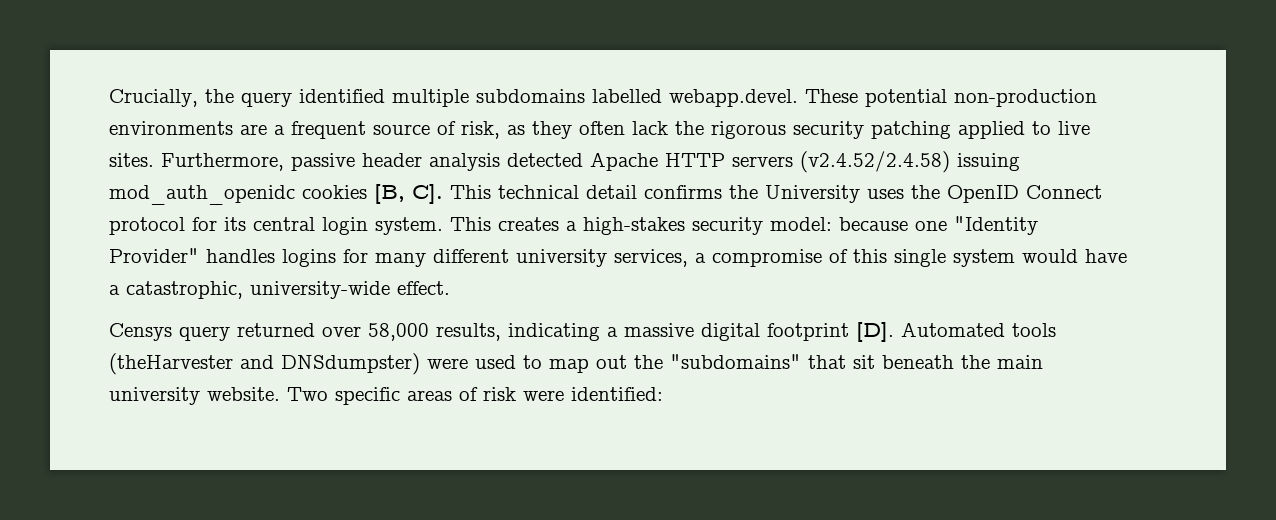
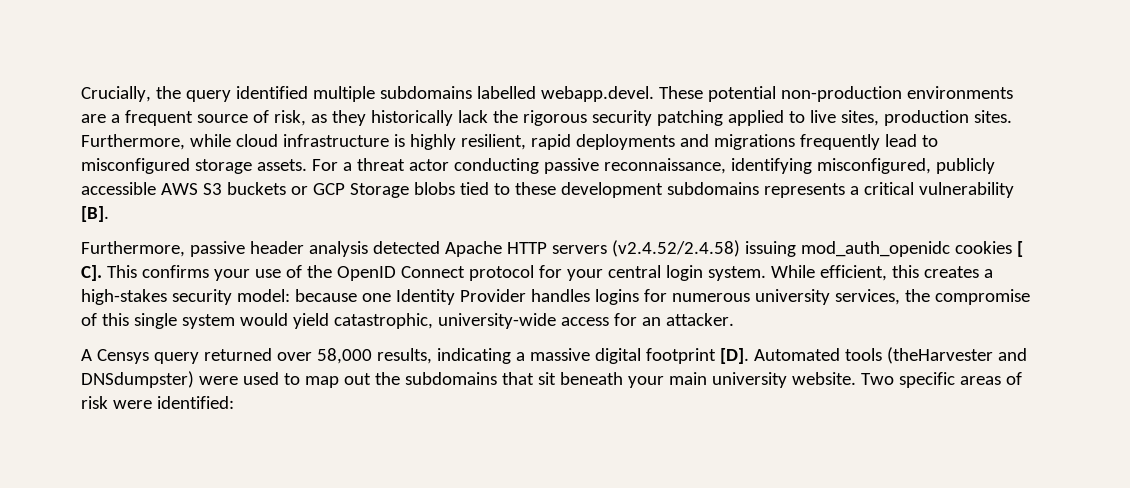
- Crucially, the query identified multiple subdomains labelled webapp.devel. These potential non-production environments are a frequent source of risk, as they often lack the rigorous security patching applied to live sites. Furthermore, passive header analysis detected Apache HTTP servers (v2.4.52/2.4.58) issuing mod_auth_openidc cookies [B, C]. This technical detail confirms the University uses the OpenID Connect protocol for its central login system.
+ Crucially, the query identified multiple subdomains labelled webapp.devel. These potential non-production environments are a frequent source of risk, as they historically lack the rigorous security patching applied to live sites, production sites. Furthermore, while cloud infrastructure is highly resilient, rapid deployments and migrations frequently lead to misconfigured storage assets. For a threat actor conducting passive reconnaissance, identifying misconfigured, publicly accessible AWS S3 buckets or GCP Storage blobs tied to these development subdomains represents a critical vulnerability [B].
+ Furthermore, passive header analysis detected Apache HTTP servers (v2.4.52/2.4.58) issuing mod_auth_openidc cookies [ C]. This confirms your use of the OpenID Connect protocol for your central login system.
- This creates a high-stakes security model: because one "Identity Provider" handles logins for many different university services, a compromise of this single system would have a catastrophic, university-wide effect.
- Censys query returned over 58,000 results, indicating a massive digital footprint [D]. Automated tools (theHarvester and DNSdumpster) were used to map out the "subdomains" that sit beneath the main university website.
+ While efficient, this creates a high-stakes security model: because one Identity Provider handles logins for numerous university services, the compromise of this single system would yield catastrophic, university-wide access for an attacker.
+ A Censys query returned over 58,000 results, indicating a massive digital footprint [D]. Automated tools (theHarvester and DNSdumpster) were used to map out the subdomains that sit beneath your main university website.

